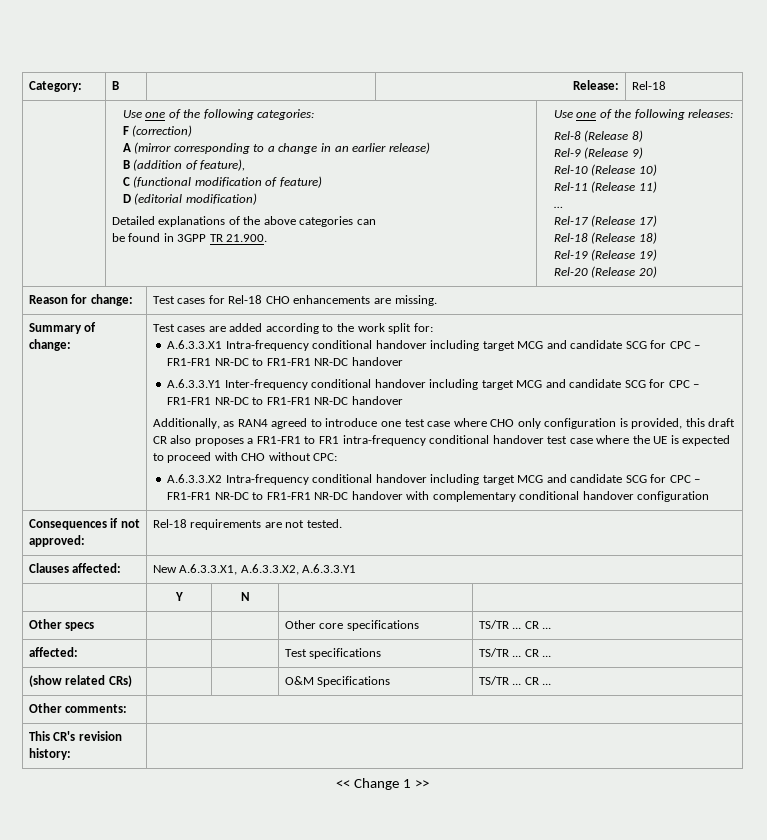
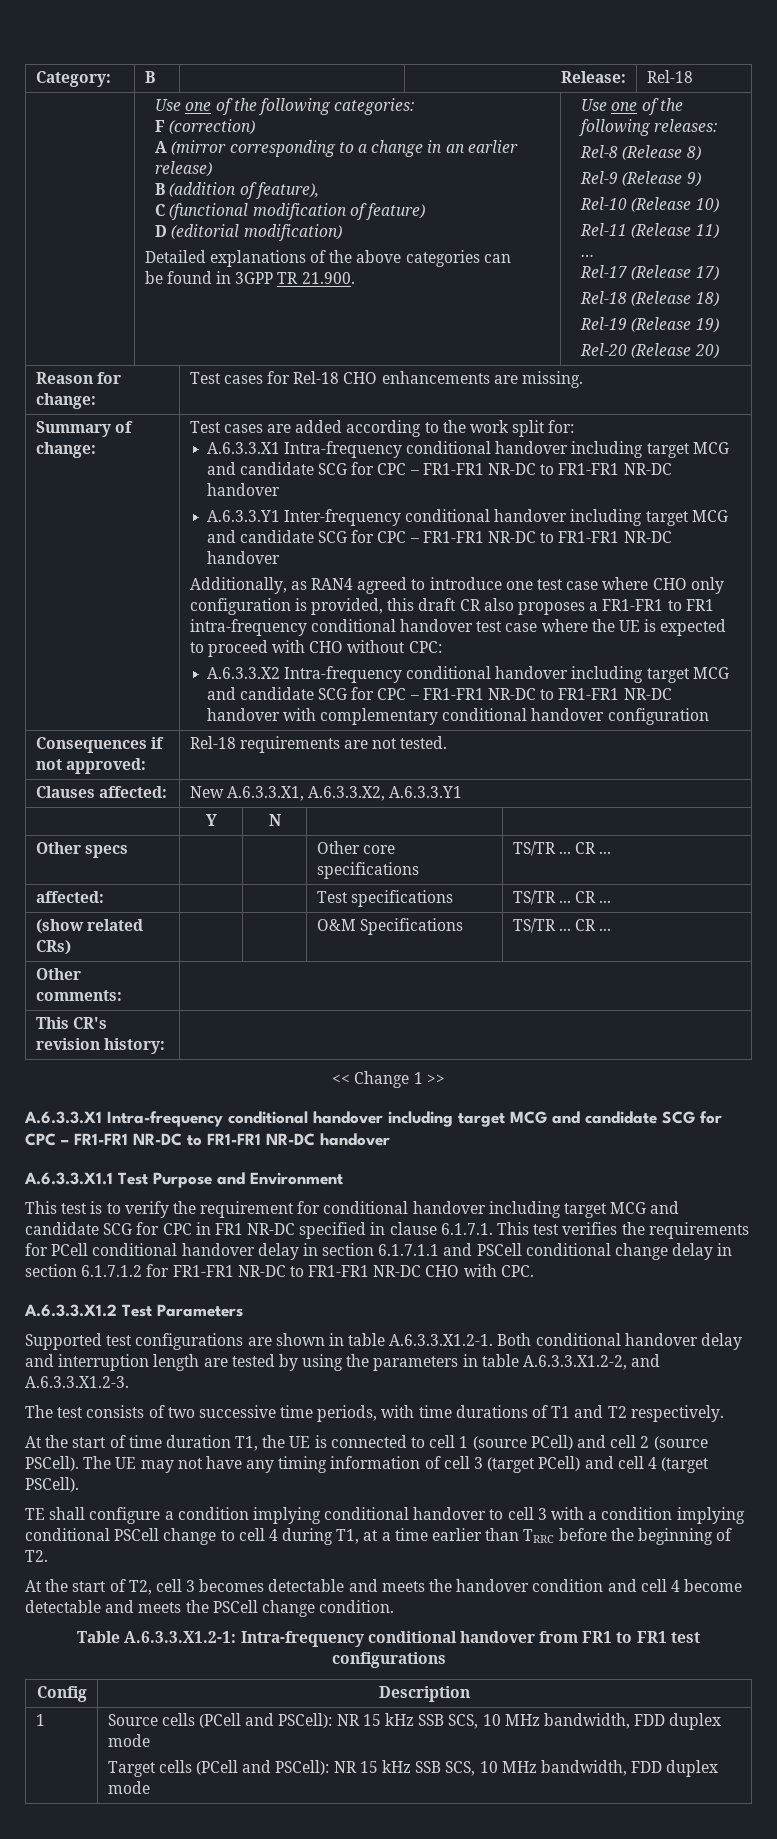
  << Change 1 >>
+ A.6.3.3.X1 Intra-frequency conditional handover including target MCG and candidate SCG for CPC – FR1-FR1 NR-DC to FR1-FR1 NR-DC handover
+ A.6.3.3.X1.1 Test Purpose and Environment
+ This test is to verify the requirement for conditional handover including target MCG and candidate SCG for CPC in FR1 NR-DC specified in clause 6.1.7.1. This test verifies the requirements for PCell conditional handover delay in section 6.1.7.1.1 and PSCell conditional change delay in section 6.1.7.1.2 for FR1-FR1 NR-DC to FR1-FR1 NR-DC CHO with CPC.
+ A.6.3.3.X1.2 Test Parameters
+ Supported test configurations are shown in table A.6.3.3.X1.2-1. Both conditional handover delay and interruption length are tested by using the parameters in table A.6.3.3.X1.2-2, and A.6.3.3.X1.2-3.
+ The test consists of two successive time periods, with time durations of T1 and T2 respectively.
+ At the start of time duration T1, the UE is connected to cell 1 (source PCell) and cell 2 (source PSCell). The UE may not have any timing information of cell 3 (target PCell) and cell 4 (target PSCell).
+ TE shall configure a condition implying conditional handover to cell 3 with a condition implying conditional PSCell change to cell 4 during T1, at a time earlier than TRRC before the beginning of T2.
+ At the start of T2, cell 3 becomes detectable and meets the handover condition and cell 4 become detectable and meets the PSCell change condition.
+ Table A.6.3.3.X1.2-1: Intra-frequency conditional handover from FR1 to FR1 test configurations
+ Config | Description
+ 1 | Source cells (PCell and PSCell): NR 15 kHz SSB SCS, 10 MHz bandwidth, FDD duplex mode
+ Target cells (PCell and PSCell): NR 15 kHz SSB SCS, 10 MHz bandwidth, FDD duplex mode

